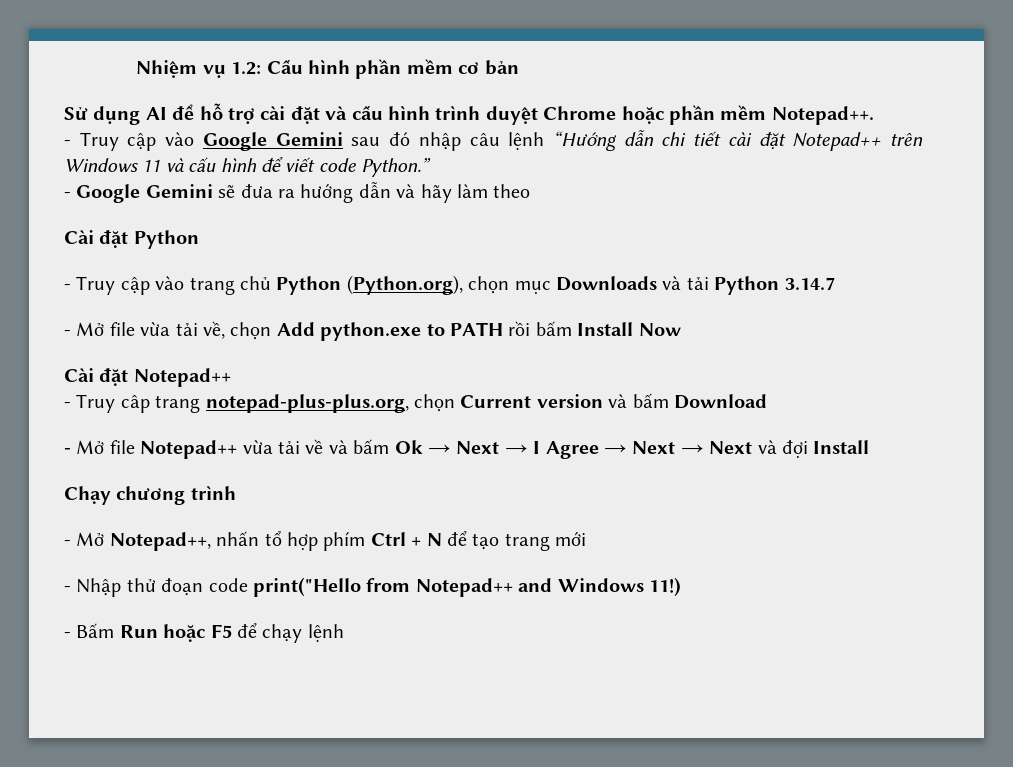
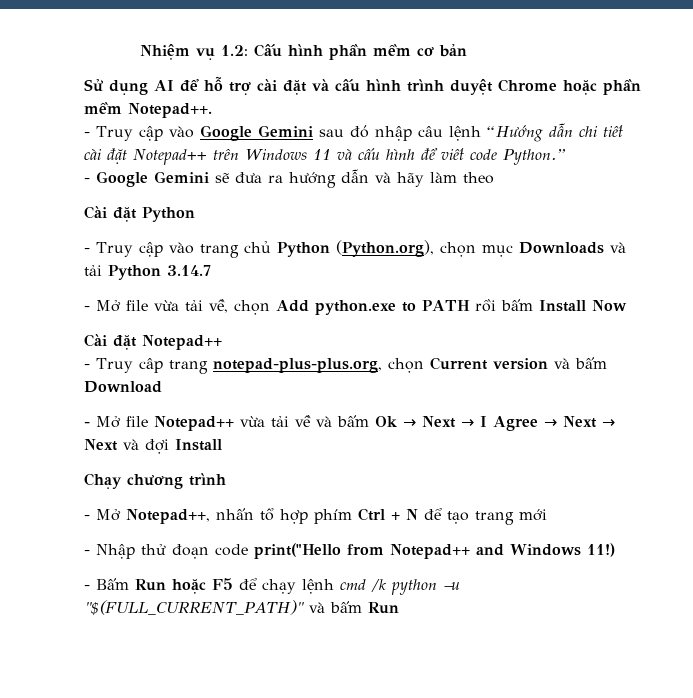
- - Bấm Run hoặc F5 để chạy lệnh
+ - Bấm Run hoặc F5 để chạy lệnh cmd /k python –u "$(FULL_CURRENT_PATH)" và bấm Run

